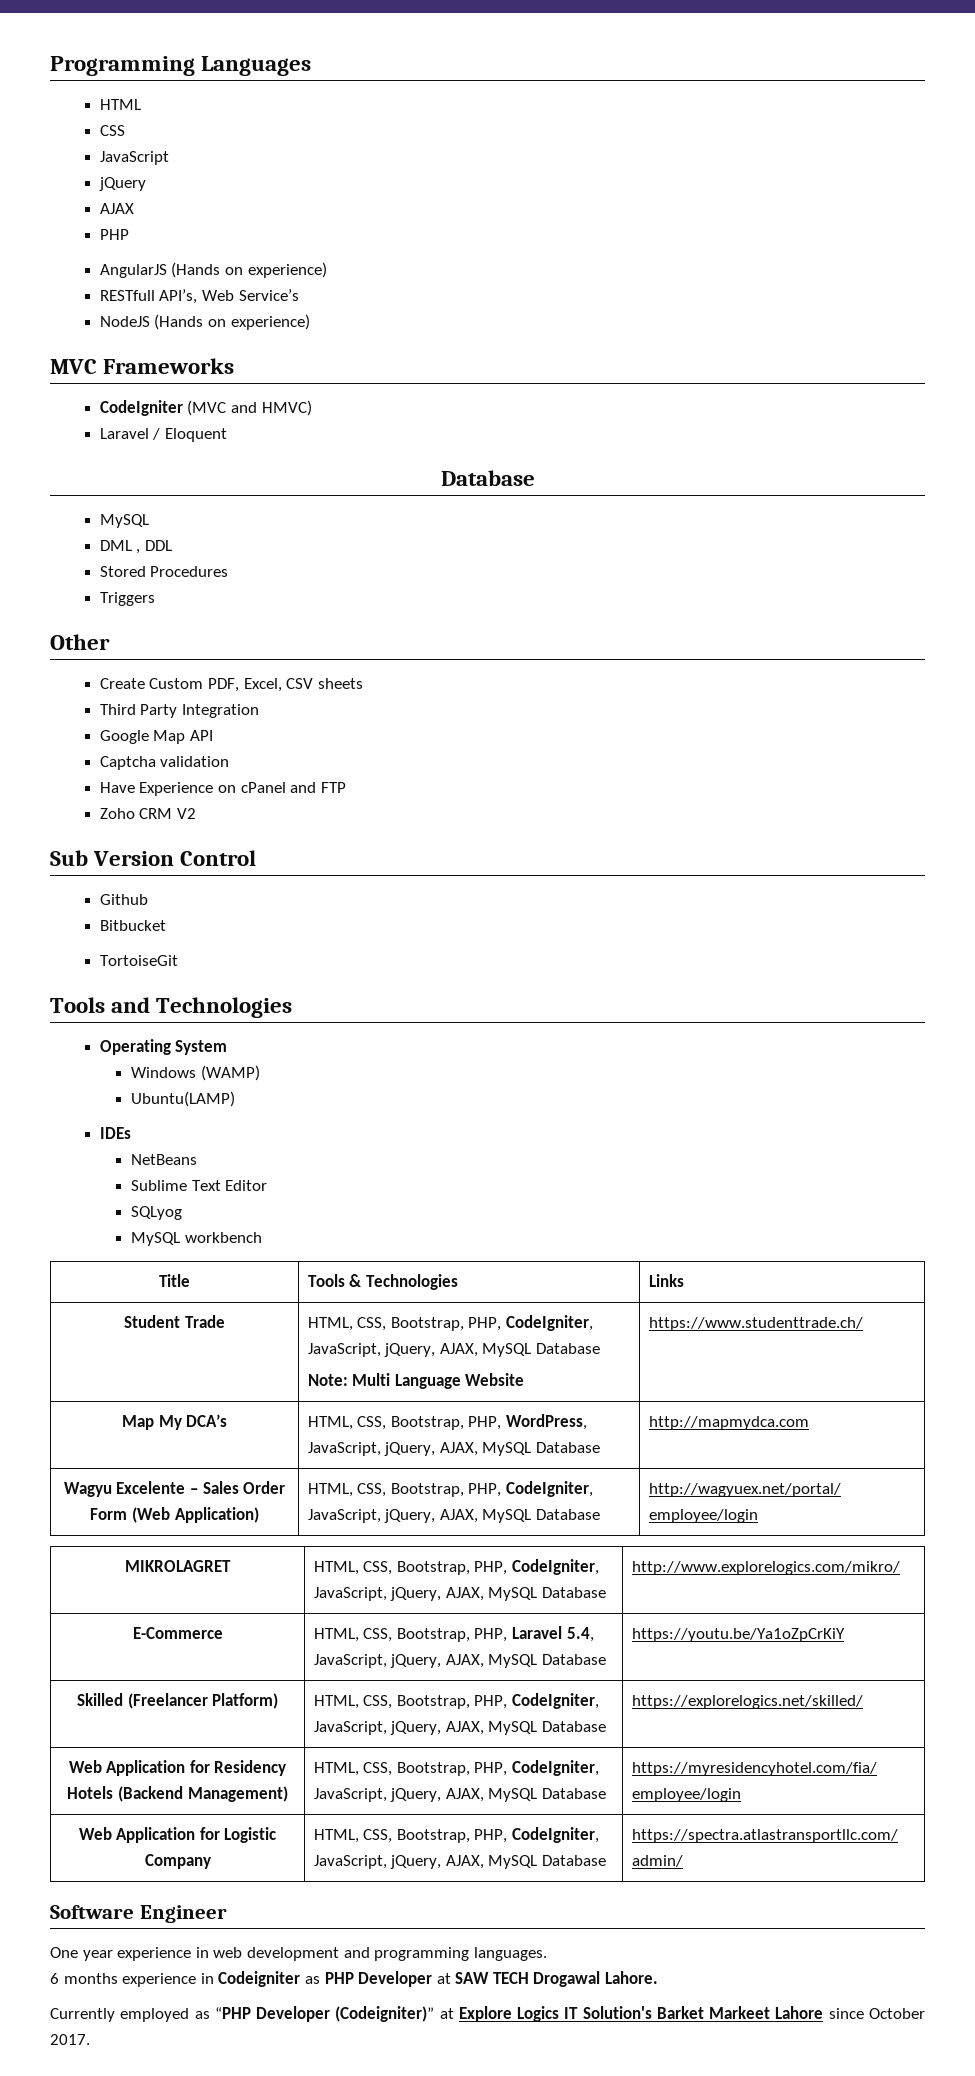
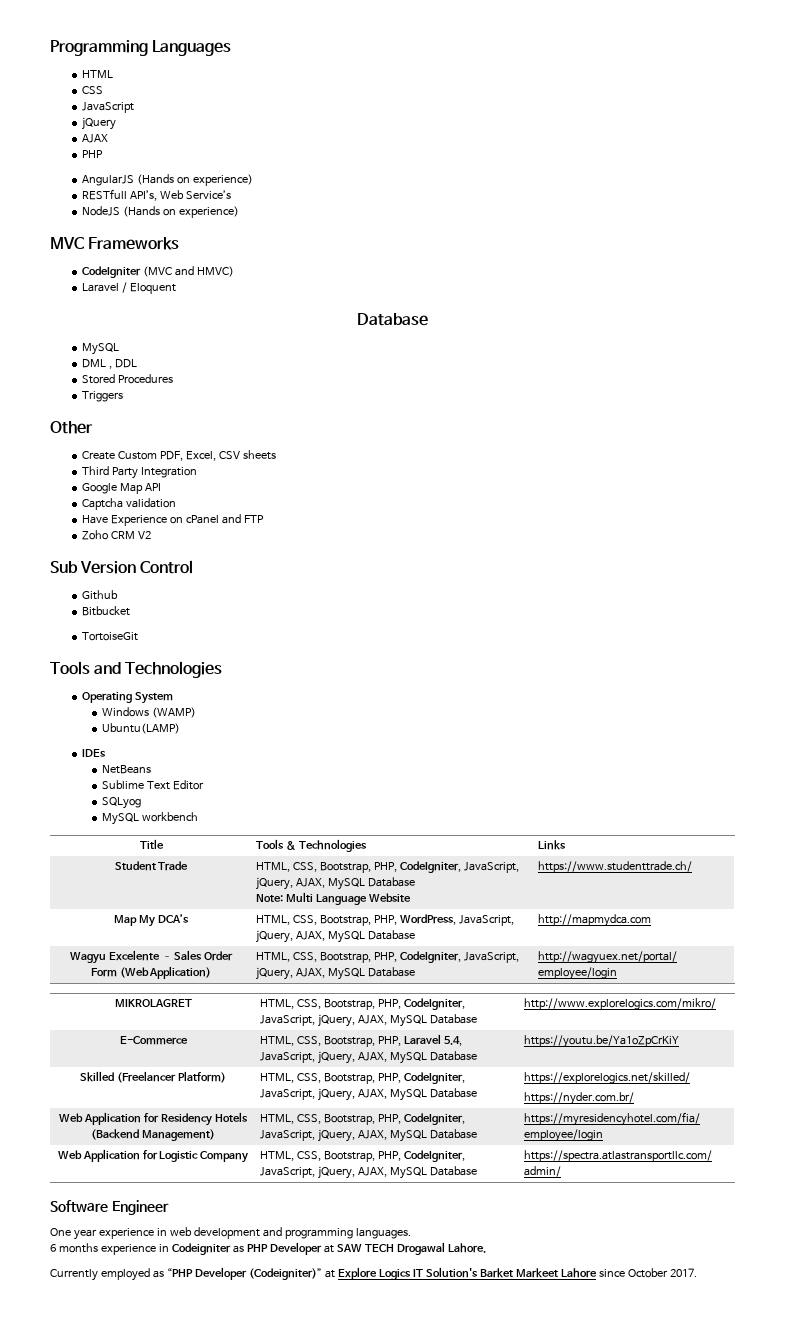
  Skilled (Freelancer Platform) | HTML, CSS, Bootstrap, PHP, CodeIgniter, JavaScript, jQuery, AJAX, MySQL Database | https://explorelogics.net/skilled/
+ https://nyder.com.br/

